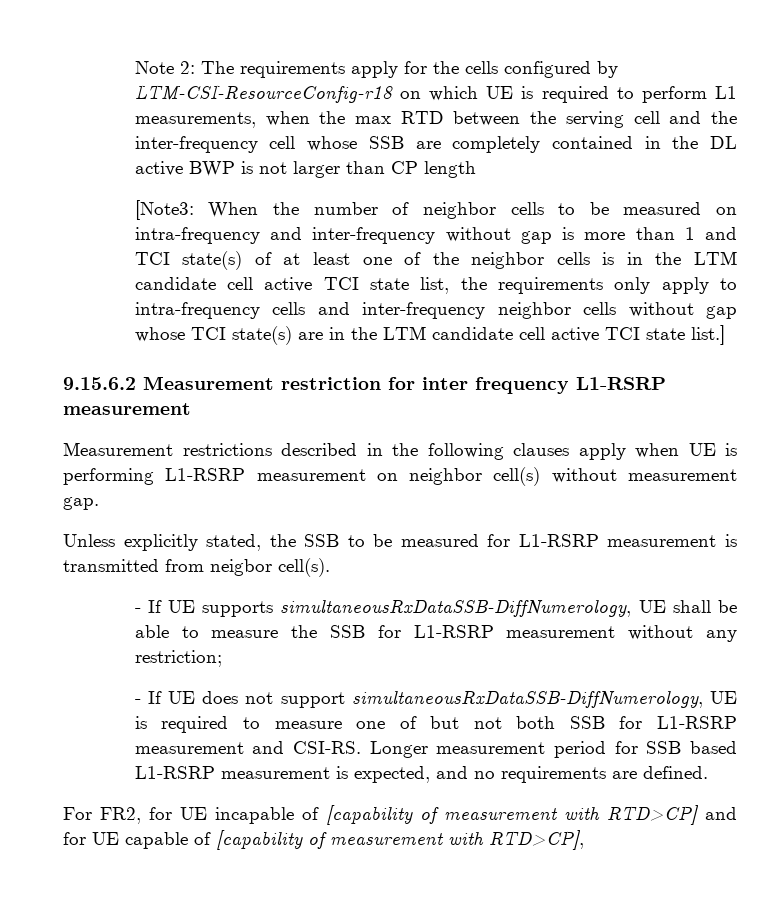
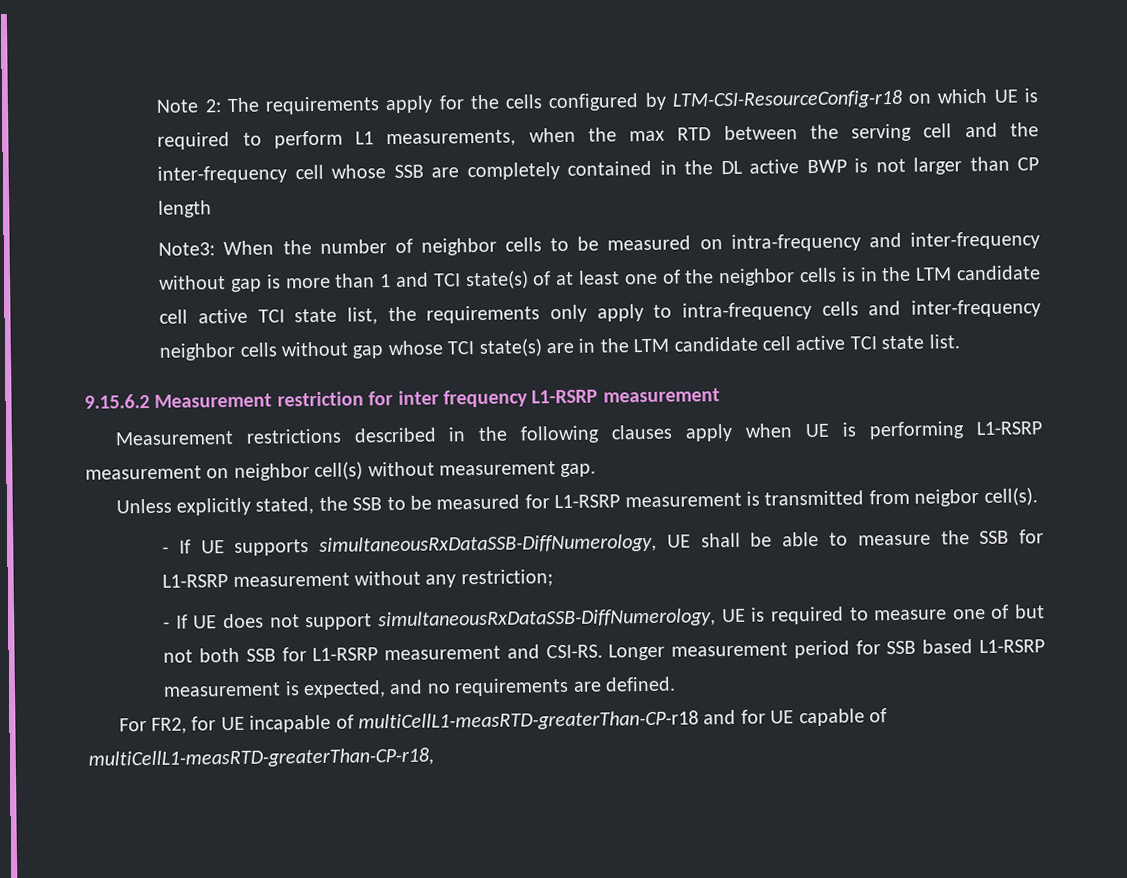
- [Note3:
+ Note3:
- When the number of neighbor cells to be measured on intra-frequency and inter-frequency without gap is more than 1 and TCI state(s) of at least one of the neighbor cells is in the LTM candidate cell active TCI state list, the requirements only apply to intra-frequency cells and inter-frequency neighbor cells without gap whose TCI state(s) are in the LTM candidate cell active TCI state list.]
+ When the number of neighbor cells to be measured on intra-frequency and inter-frequency without gap is more than 1 and TCI state(s) of at least one of the neighbor cells is in the LTM candidate cell active TCI state list, the requirements only apply to intra-frequency cells and inter-frequency neighbor cells without gap whose TCI state(s) are in the LTM candidate cell active TCI state list.
- For FR2, for UE incapable of [capability of measurement with RTD>CP] and for UE capable of [capability of measurement with RTD>CP],
+ For FR2, for UE incapable of multiCellL1-measRTD-greaterThan-CP-r18 and for UE capable of multiCellL1-measRTD-greaterThan-CP-r18,

